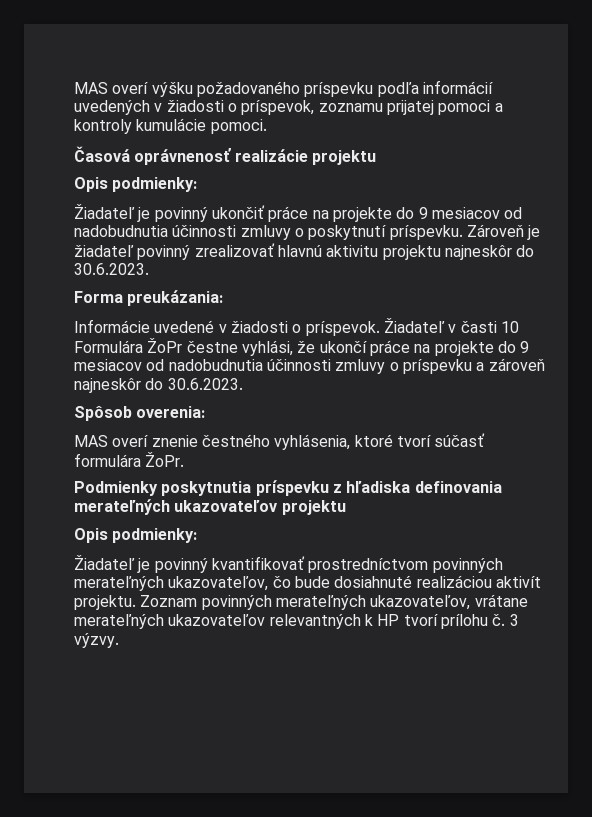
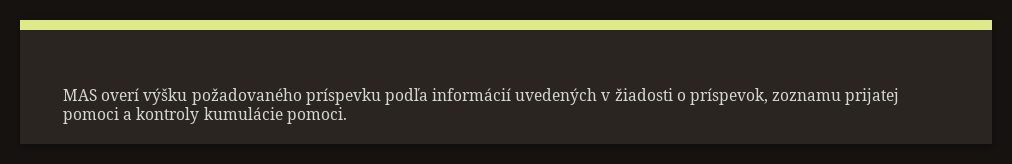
- Časová oprávnenosť realizácie projektu
- Opis podmienky:
- Žiadateľ je povinný ukončiť práce na projekte do 9 mesiacov od nadobudnutia účinnosti zmluvy o poskytnutí príspevku. Zároveň je žiadateľ povinný zrealizovať hlavnú aktivitu projektu najneskôr do 30.6.2023.
- Forma preukázania:
- Informácie uvedené v žiadosti o príspevok. Žiadateľ v časti 10 Formulára ŽoPr čestne vyhlási, že ukončí práce na projekte do 9 mesiacov od nadobudnutia účinnosti zmluvy o príspevku a zároveň najneskôr do 30.6.2023.
- Spôsob overenia:
- MAS overí znenie čestného vyhlásenia, ktoré tvorí súčasť formulára ŽoPr.
- Podmienky poskytnutia príspevku z hľadiska definovania merateľných ukazovateľov projektu
- Opis podmienky:
- Žiadateľ je povinný kvantifikovať prostredníctvom povinných merateľných ukazovateľov, čo bude dosiahnuté realizáciou aktivít projektu. Zoznam povinných merateľných ukazovateľov, vrátane merateľných ukazovateľov relevantných k HP tvorí prílohu č. 3 výzvy.

